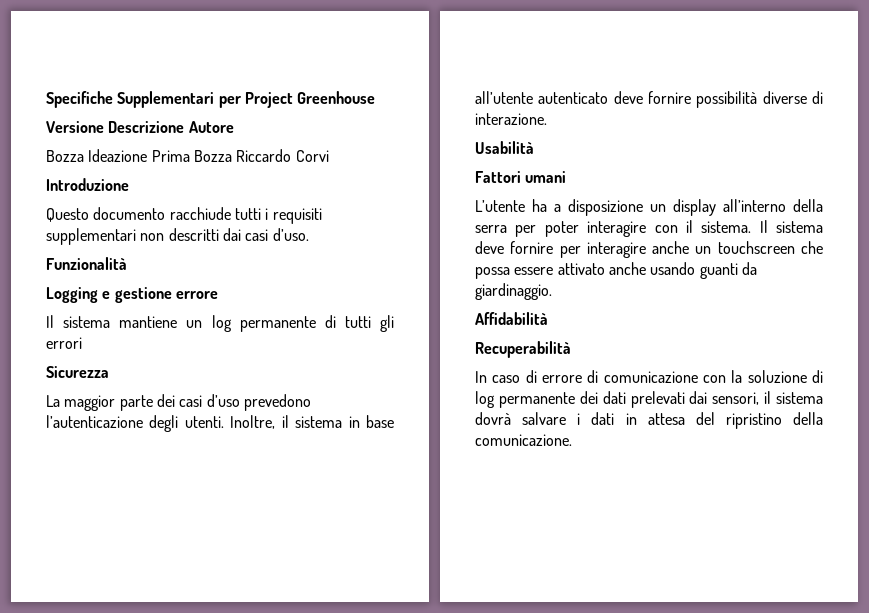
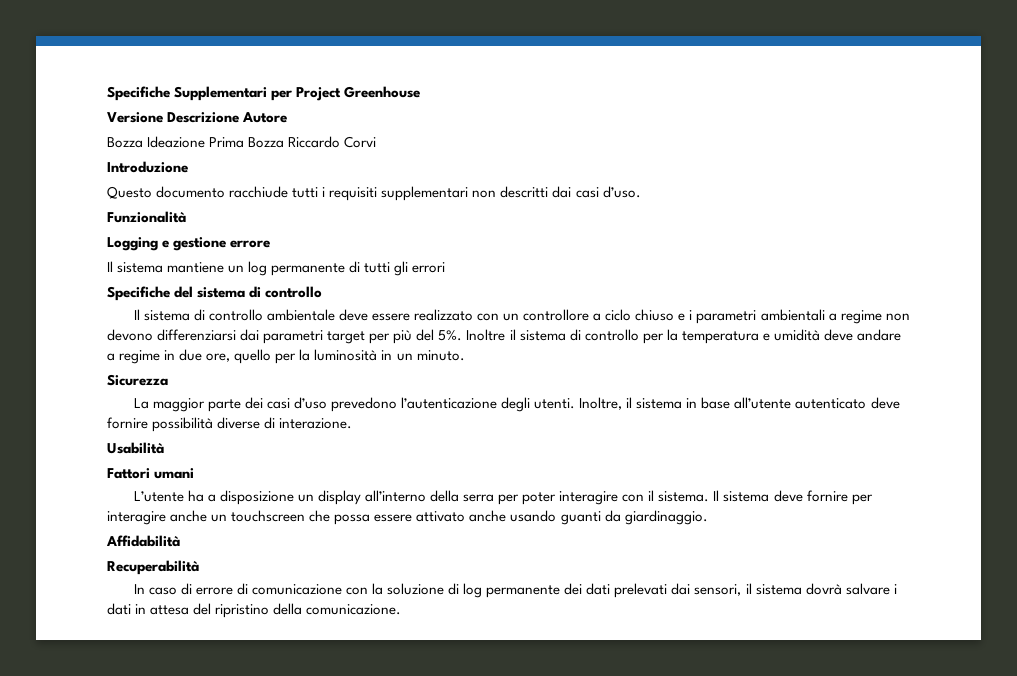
+ Specifiche del sistema di controllo
+ Il sistema di controllo ambientale deve essere realizzato con un controllore a ciclo chiuso e i parametri ambientali a regime non devono differenziarsi dai parametri target per più del 5%. Inoltre il sistema di controllo per la temperatura e umidità deve andare a regime in due ore, quello per la luminosità in un minuto.

